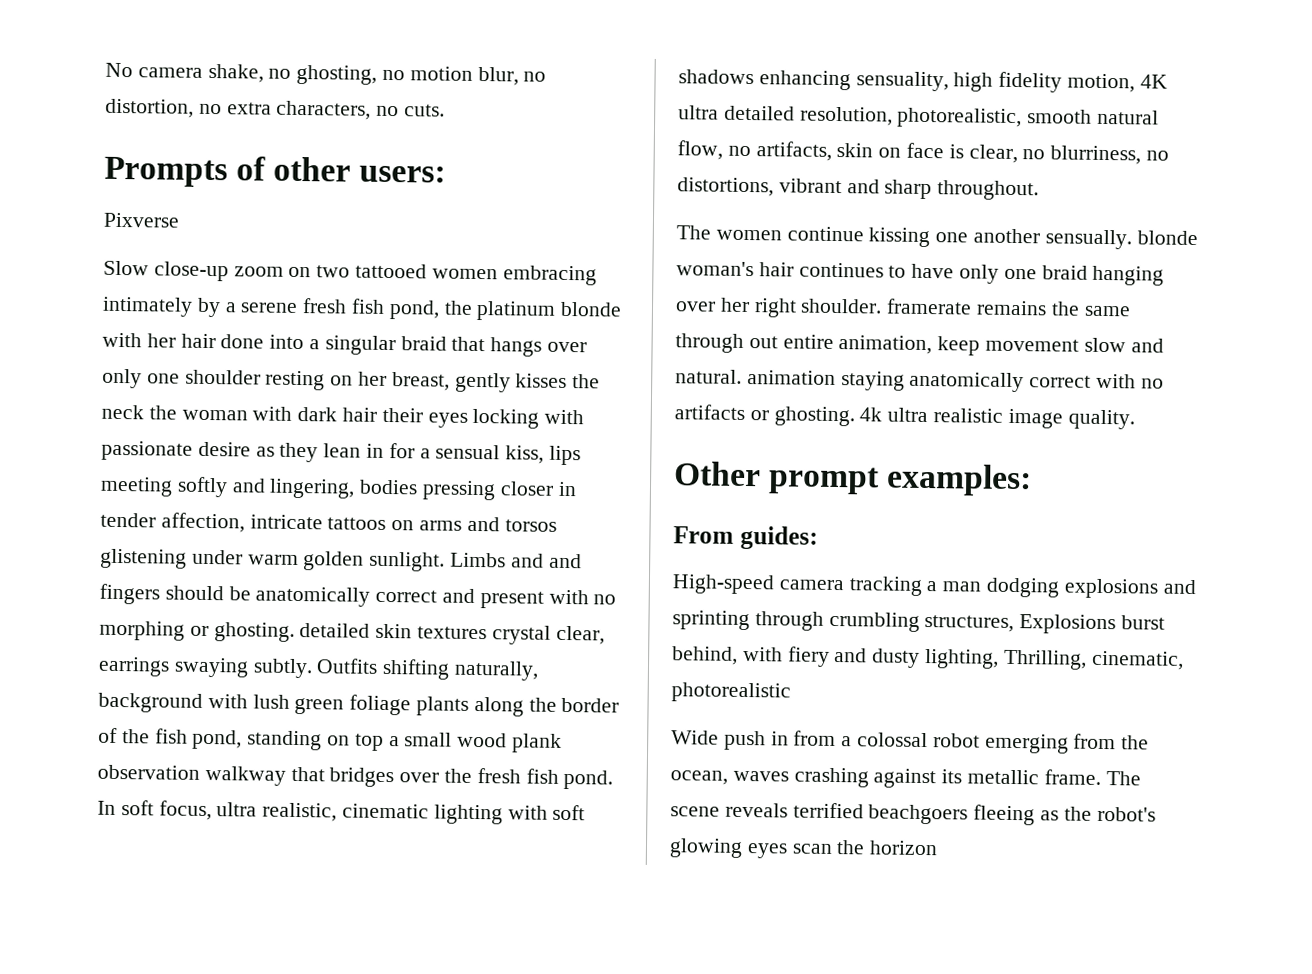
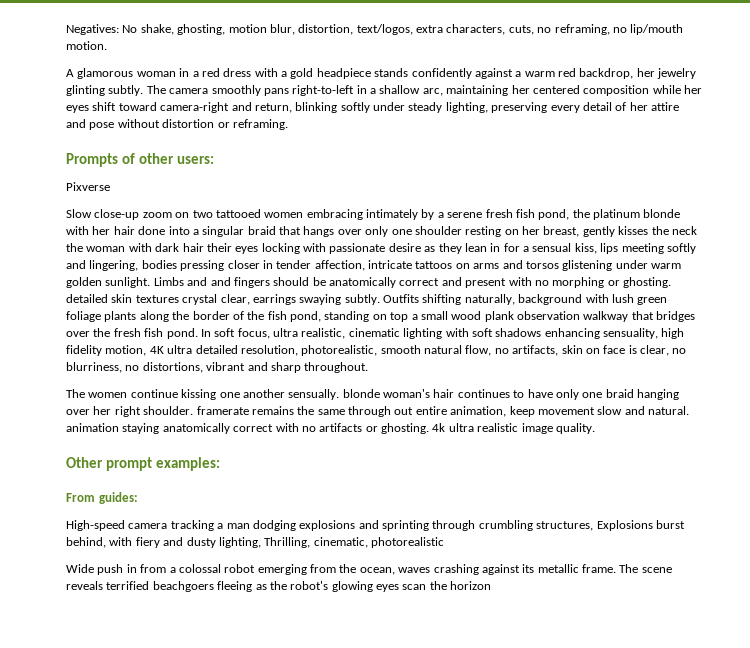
- No camera shake, no ghosting, no motion blur, no distortion, no extra characters, no cuts.
+ Negatives: No shake, ghosting, motion blur, distortion, text/logos, extra characters, cuts, no reframing, no lip/mouth motion.
+ A glamorous woman in a red dress with a gold headpiece stands confidently against a warm red backdrop, her jewelry glinting subtly. The camera smoothly pans right-to-left in a shallow arc, maintaining her centered composition while her eyes shift toward camera-right and return, blinking softly under steady lighting, preserving every detail of her attire and pose without distortion or reframing.

